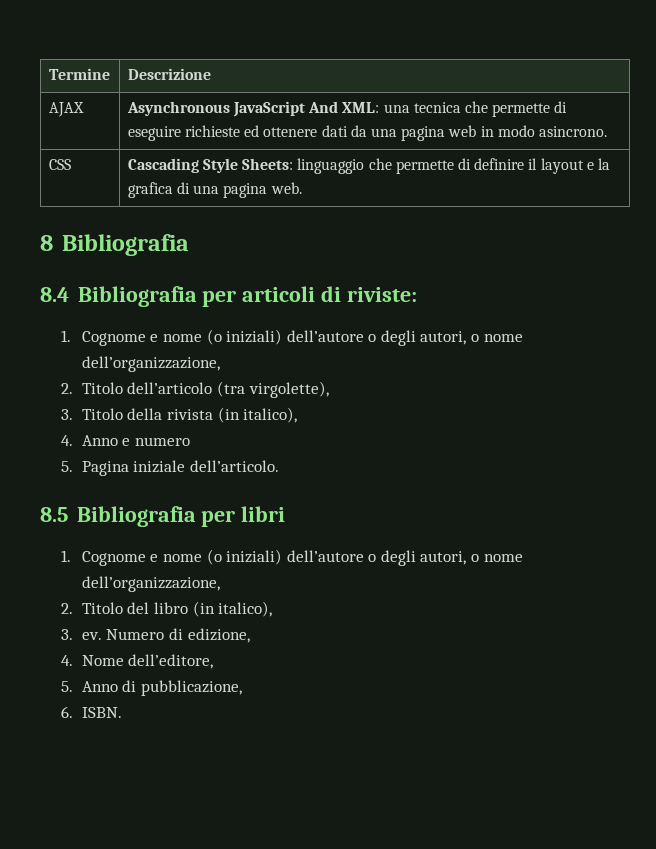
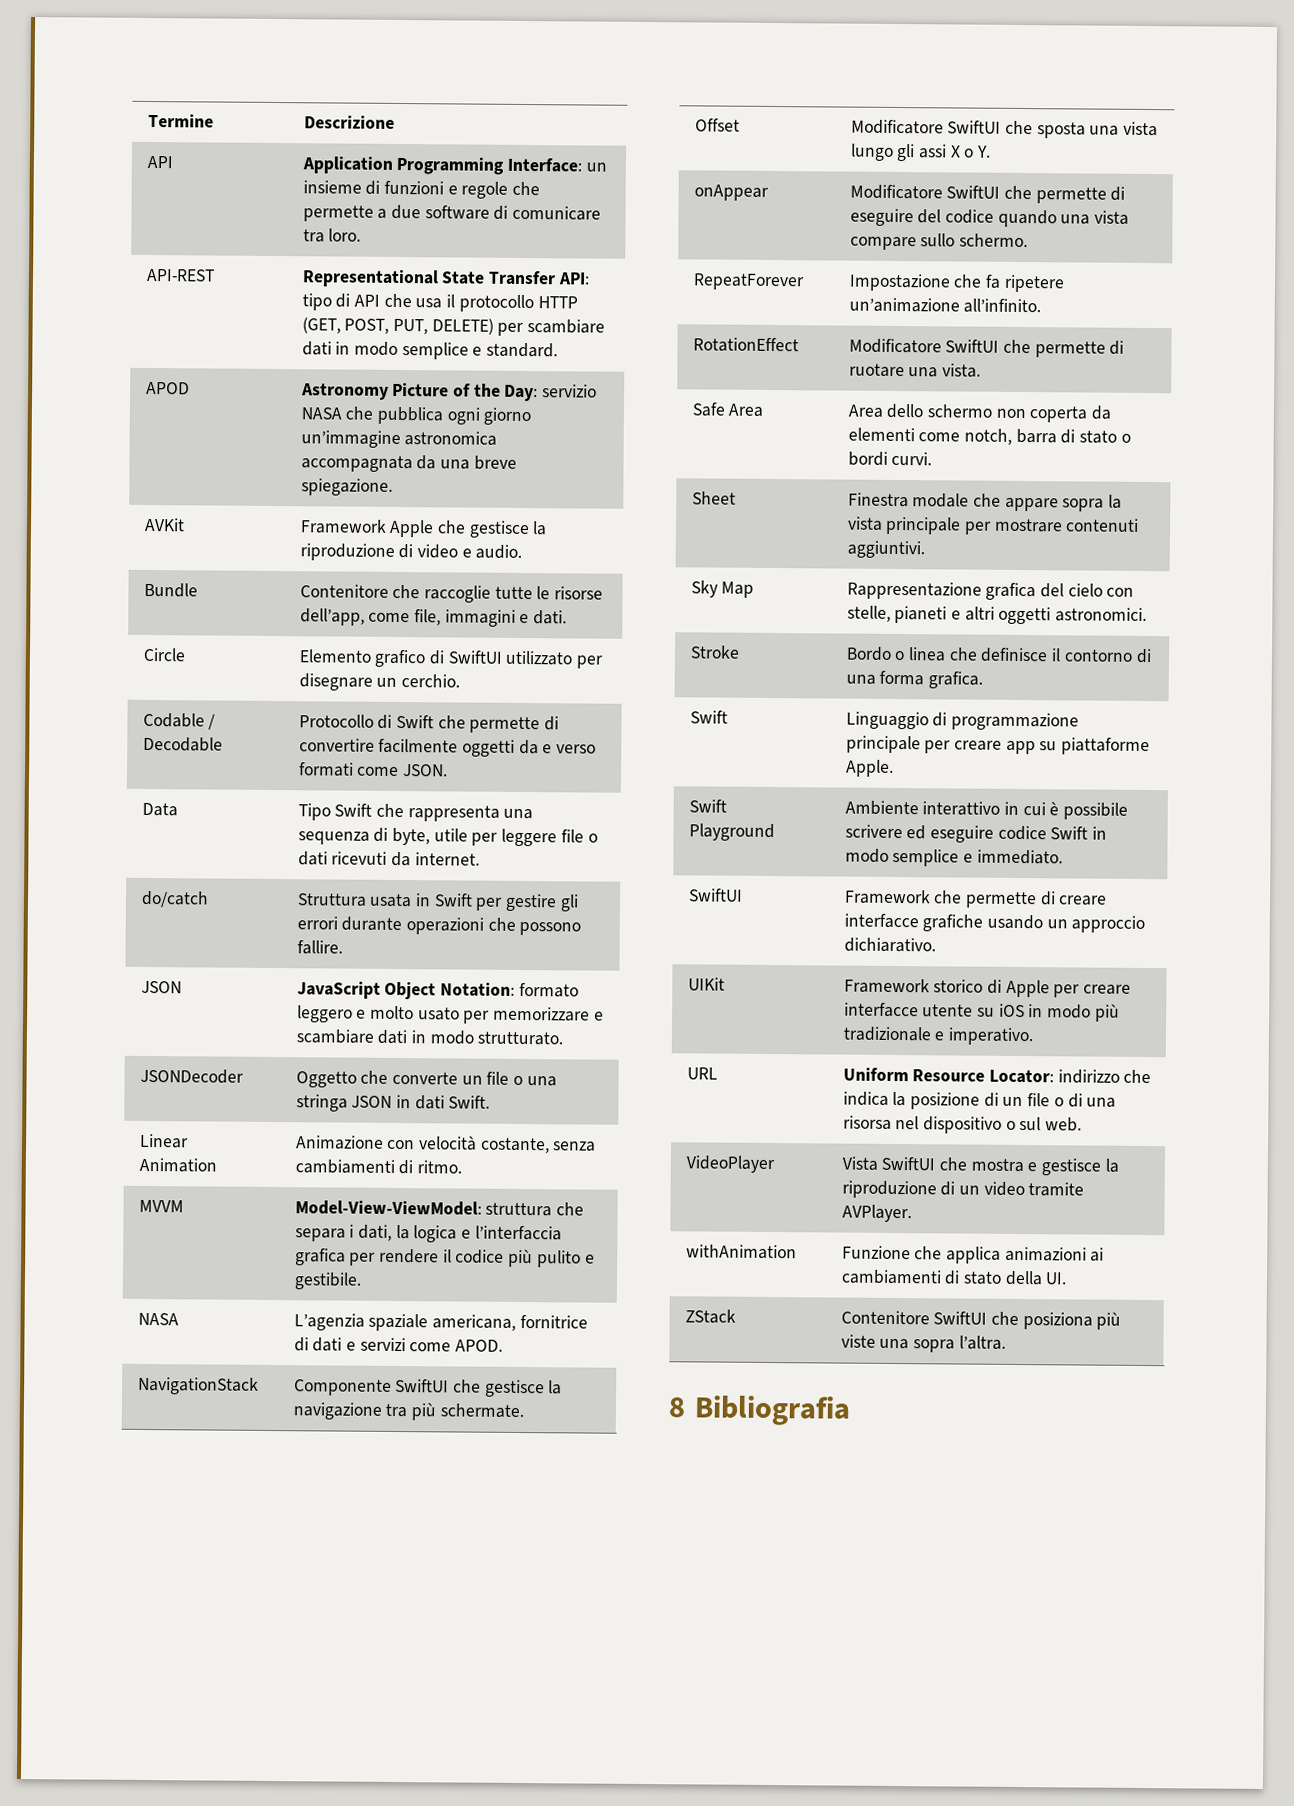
- AJAX | Asynchronous JavaScript And XML: una tecnica che permette di eseguire richieste ed ottenere dati da una pagina web in modo asincrono.
- CSS | Cascading Style Sheets: linguaggio che permette di definire il layout e la grafica di una pagina web.
+ API | Application Programming Interface: un insieme di funzioni e regole che permette a due software di comunicare tra loro.
+ API-REST | Representational State Transfer API: tipo di API che usa il protocollo HTTP (GET, POST, PUT, DELETE) per scambiare dati in modo semplice e standard.
+ APOD | Astronomy Picture of the Day: servizio NASA che pubblica ogni giorno un’immagine astronomica accompagnata da una breve spiegazione.
+ AVKit | Framework Apple che gestisce la riproduzione di video e audio.
+ Bundle | Contenitore che raccoglie tutte le risorse dell’app, come file, immagini e dati.
+ Circle | Elemento grafico di SwiftUI utilizzato per disegnare un cerchio.
+ Codable / Decodable | Protocollo di Swift che permette di convertire facilmente oggetti da e verso formati come JSON.
+ Data | Tipo Swift che rappresenta una sequenza di byte, utile per leggere file o dati ricevuti da internet.
+ do/catch | Struttura usata in Swift per gestire gli errori durante operazioni che possono fallire.
+ JSON | JavaScript Object Notation: formato leggero e molto usato per memorizzare e scambiare dati in modo strutturato.
+ JSONDecoder | Oggetto che converte un file o una stringa JSON in dati Swift.
+ Linear Animation | Animazione con velocità costante, senza cambiamenti di ritmo.
+ MVVM | Model-View-ViewModel: struttura che separa i dati, la logica e l’interfaccia grafica per rendere il codice più pulito e gestibile.
+ NASA | L’agenzia spaziale americana, fornitrice di dati e servizi come APOD.
+ NavigationStack | Componente SwiftUI che gestisce la navigazione tra più schermate.
+ Offset | Modificatore SwiftUI che sposta una vista lungo gli assi X o Y.
+ onAppear | Modificatore SwiftUI che permette di eseguire del codice quando una vista compare sullo schermo.
+ RepeatForever | Impostazione che fa ripetere un’animazione all’infinito.
+ RotationEffect | Modificatore SwiftUI che permette di ruotare una vista.
+ Safe Area | Area dello schermo non coperta da elementi come notch, barra di stato o bordi curvi.
+ Sheet | Finestra modale che appare sopra la vista principale per mostrare contenuti aggiuntivi.
+ Sky Map | Rappresentazione grafica del cielo con stelle, pianeti e altri oggetti astronomici.
+ Stroke | Bordo o linea che definisce il contorno di una forma grafica.
+ Swift | Linguaggio di programmazione principale per creare app su piattaforme Apple.
+ Swift Playground | Ambiente interattivo in cui è possibile scrivere ed eseguire codice Swift in modo semplice e immediato.
+ SwiftUI | Framework che permette di creare interfacce grafiche usando un approccio dichiarativo.
+ UIKit | Framework storico di Apple per creare interfacce utente su iOS in modo più tradizionale e imperativo.
+ URL | Uniform Resource Locator: indirizzo che indica la posizione di un file o di una risorsa nel dispositivo o sul web.
+ VideoPlayer | Vista SwiftUI che mostra e gestisce la riproduzione di un video tramite AVPlayer.
+ withAnimation | Funzione che applica animazioni ai cambiamenti di stato della UI.
+ ZStack | Contenitore SwiftUI che posiziona più viste una sopra l’altra.
  8 Bibliografia
- 8.4 Bibliografia per articoli di riviste:
- 1. Cognome e nome (o iniziali) dell’autore o degli autori, o nome dell’organizzazione,
- 2. Titolo dell’articolo (tra virgolette),
- 3. Titolo della rivista (in italico),
- 4. Anno e numero
- 5. Pagina iniziale dell’articolo.
- 8.5 Bibliografia per libri
- 1. Cognome e nome (o iniziali) dell’autore o degli autori, o nome dell’organizzazione,
- 2. Titolo del libro (in italico),
- 3. ev. Numero di edizione,
- 4. Nome dell’editore,
- 5. Anno di pubblicazione,
- 6. ISBN.

